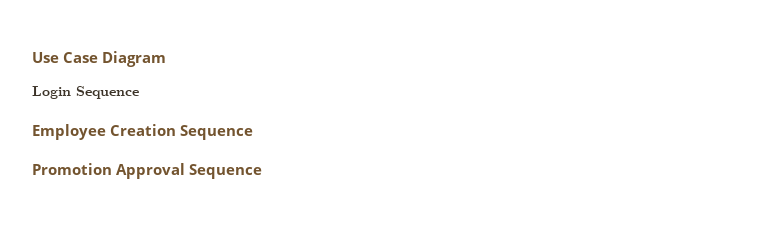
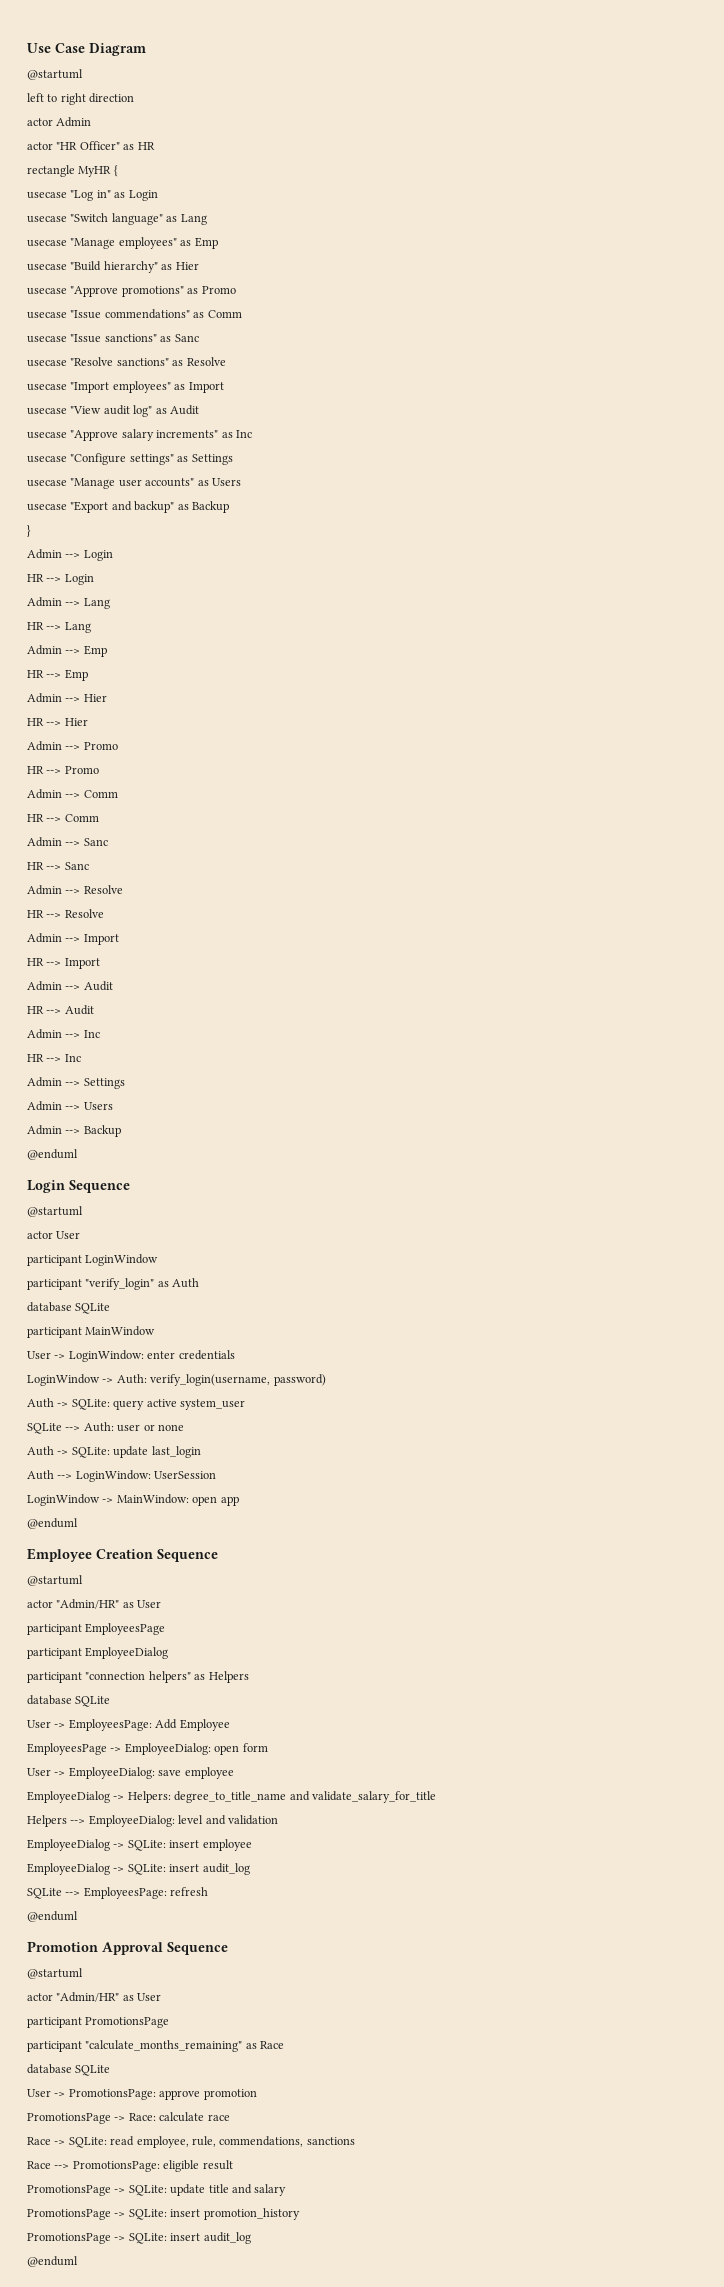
  Use Case Diagram
+ @startuml
+ left to right direction
+ actor Admin
+ actor "HR Officer" as HR
+ rectangle MyHR {
+ usecase "Log in" as Login
+ usecase "Switch language" as Lang
+ usecase "Manage employees" as Emp
+ usecase "Build hierarchy" as Hier
+ usecase "Approve promotions" as Promo
+ usecase "Issue commendations" as Comm
+ usecase "Issue sanctions" as Sanc
+ usecase "Resolve sanctions" as Resolve
+ usecase "Import employees" as Import
+ usecase "View audit log" as Audit
+ usecase "Approve salary increments" as Inc
+ usecase "Configure settings" as Settings
+ usecase "Manage user accounts" as Users
+ usecase "Export and backup" as Backup
+ }
+ Admin --> Login
+ HR --> Login
+ Admin --> Lang
+ HR --> Lang
+ Admin --> Emp
+ HR --> Emp
+ Admin --> Hier
+ HR --> Hier
+ Admin --> Promo
+ HR --> Promo
+ Admin --> Comm
+ HR --> Comm
+ Admin --> Sanc
+ HR --> Sanc
+ Admin --> Resolve
+ HR --> Resolve
+ Admin --> Import
+ HR --> Import
+ Admin --> Audit
+ HR --> Audit
+ Admin --> Inc
+ HR --> Inc
+ Admin --> Settings
+ Admin --> Users
+ Admin --> Backup
+ @enduml
  Login Sequence
+ @startuml
+ actor User
+ participant LoginWindow
+ participant "verify_login" as Auth
+ database SQLite
+ participant MainWindow
+ User -> LoginWindow: enter credentials
+ LoginWindow -> Auth: verify_login(username, password)
+ Auth -> SQLite: query active system_user
+ SQLite --> Auth: user or none
+ Auth -> SQLite: update last_login
+ Auth --> LoginWindow: UserSession
+ LoginWindow -> MainWindow: open app
+ @enduml
  Employee Creation Sequence
+ @startuml
+ actor "Admin/HR" as User
+ participant EmployeesPage
+ participant EmployeeDialog
+ participant "connection helpers" as Helpers
+ database SQLite
+ User -> EmployeesPage: Add Employee
+ EmployeesPage -> EmployeeDialog: open form
+ User -> EmployeeDialog: save employee
+ EmployeeDialog -> Helpers: degree_to_title_name and validate_salary_for_title
+ Helpers --> EmployeeDialog: level and validation
+ EmployeeDialog -> SQLite: insert employee
+ EmployeeDialog -> SQLite: insert audit_log
+ SQLite --> EmployeesPage: refresh
+ @enduml
  Promotion Approval Sequence
+ @startuml
+ actor "Admin/HR" as User
+ participant PromotionsPage
+ participant "calculate_months_remaining" as Race
+ database SQLite
+ User -> PromotionsPage: approve promotion
+ PromotionsPage -> Race: calculate race
+ Race -> SQLite: read employee, rule, commendations, sanctions
+ Race --> PromotionsPage: eligible result
+ PromotionsPage -> SQLite: update title and salary
+ PromotionsPage -> SQLite: insert promotion_history
+ PromotionsPage -> SQLite: insert audit_log
+ @enduml

